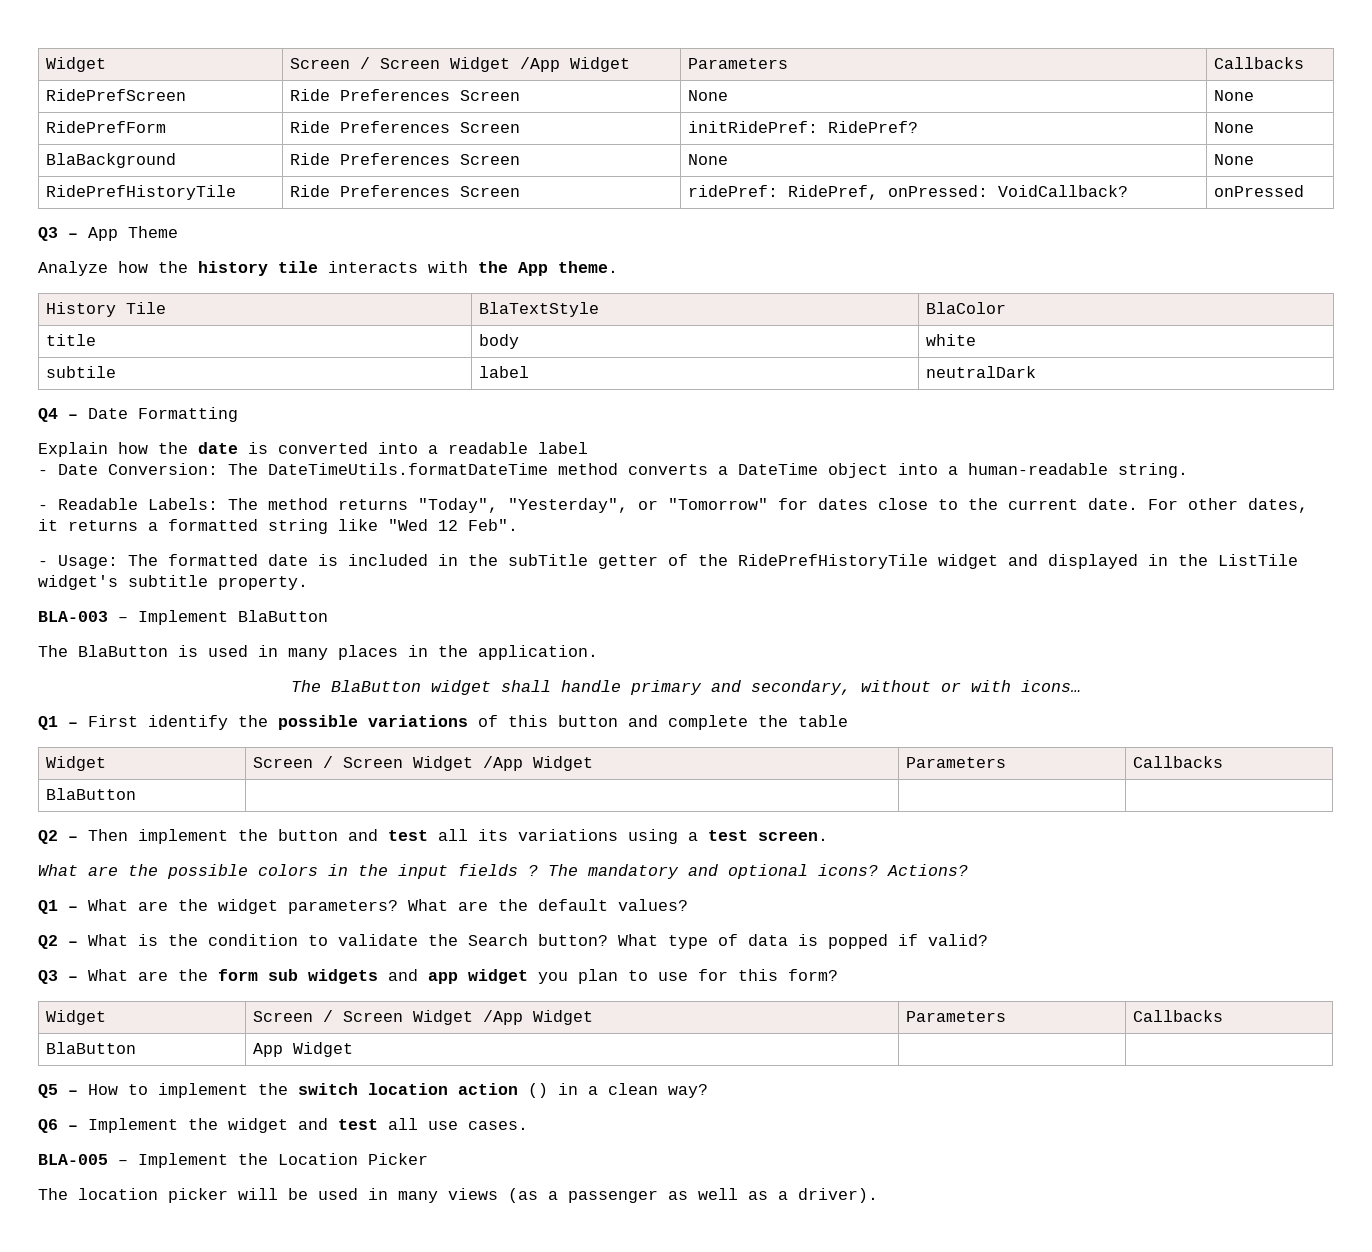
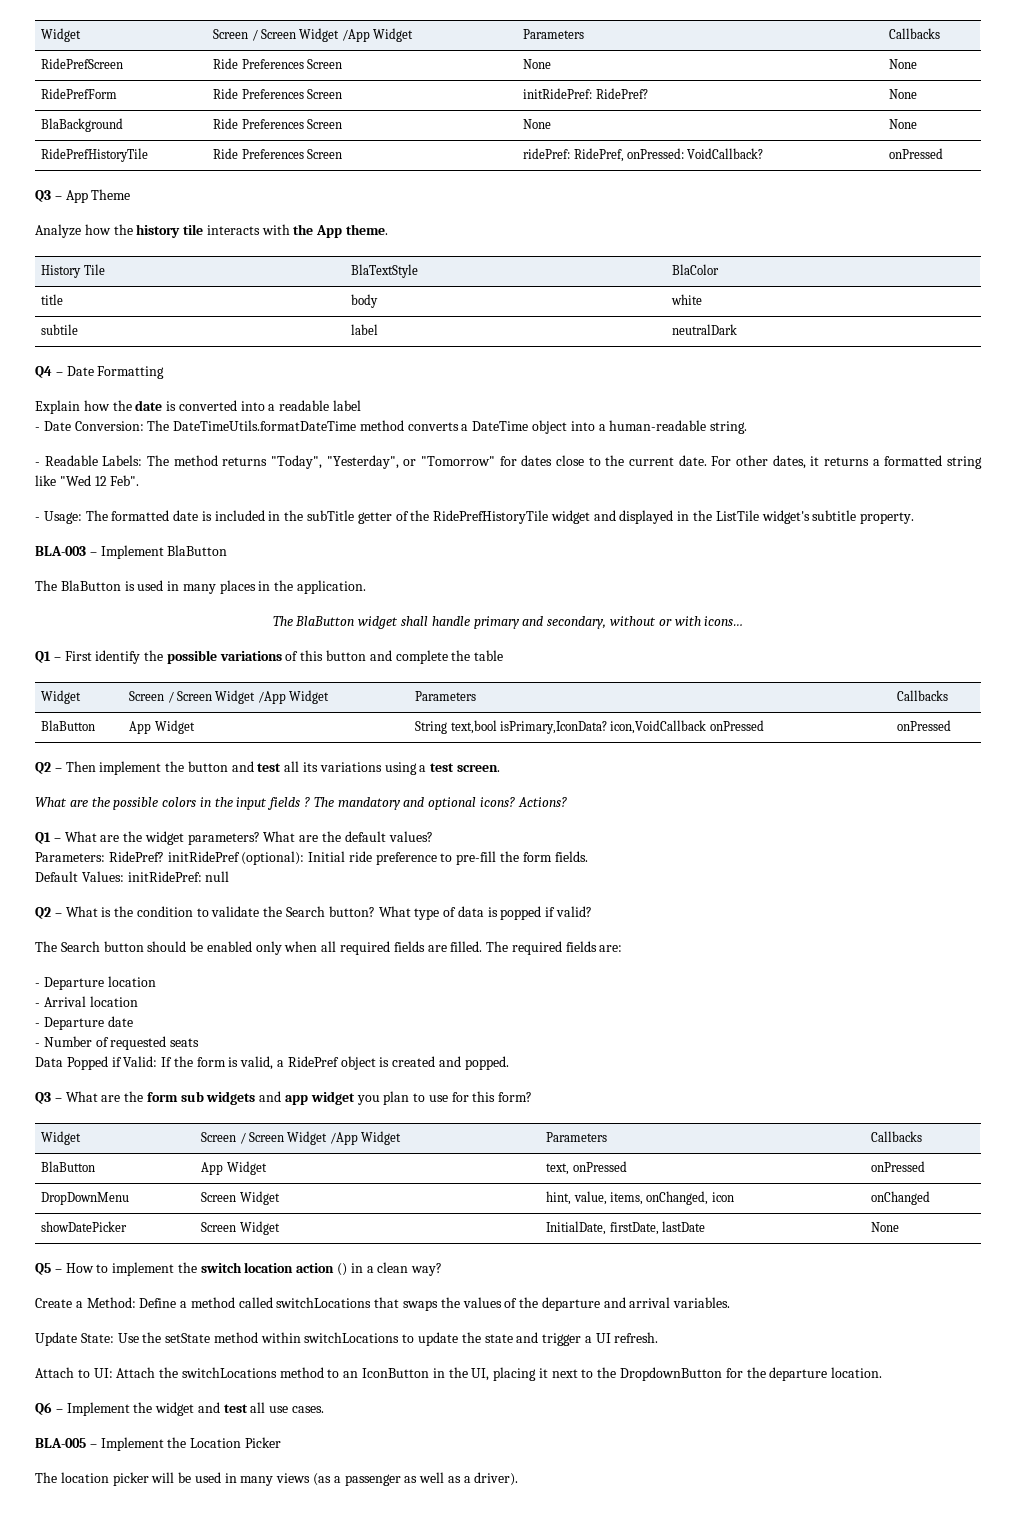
- BlaButton | | |
+ BlaButton | App Widget | String text,bool isPrimary,IconData? icon,VoidCallback onPressed | onPressed
+ Parameters: RidePref? initRidePref (optional): Initial ride preference to pre-fill the form fields.
+ Default Values: initRidePref: null
+ The Search button should be enabled only when all required fields are filled. The required fields are:
+ - Departure location
+ - Arrival location
+ - Departure date
+ - Number of requested seats
+ Data Popped if Valid: If the form is valid, a RidePref object is created and popped.
- BlaButton | App Widget | |
+ BlaButton | App Widget | text, onPressed | onPressed
+ DropDownMenu | Screen Widget | hint, value, items, onChanged, icon | onChanged
+ showDatePicker | Screen Widget | InitialDate, firstDate, lastDate | None
+ Create a Method: Define a method called switchLocations that swaps the values of the departure and arrival variables.
+ Update State: Use the setState method within switchLocations to update the state and trigger a UI refresh.
+ Attach to UI: Attach the switchLocations method to an IconButton in the UI, placing it next to the DropdownButton for the departure location.

